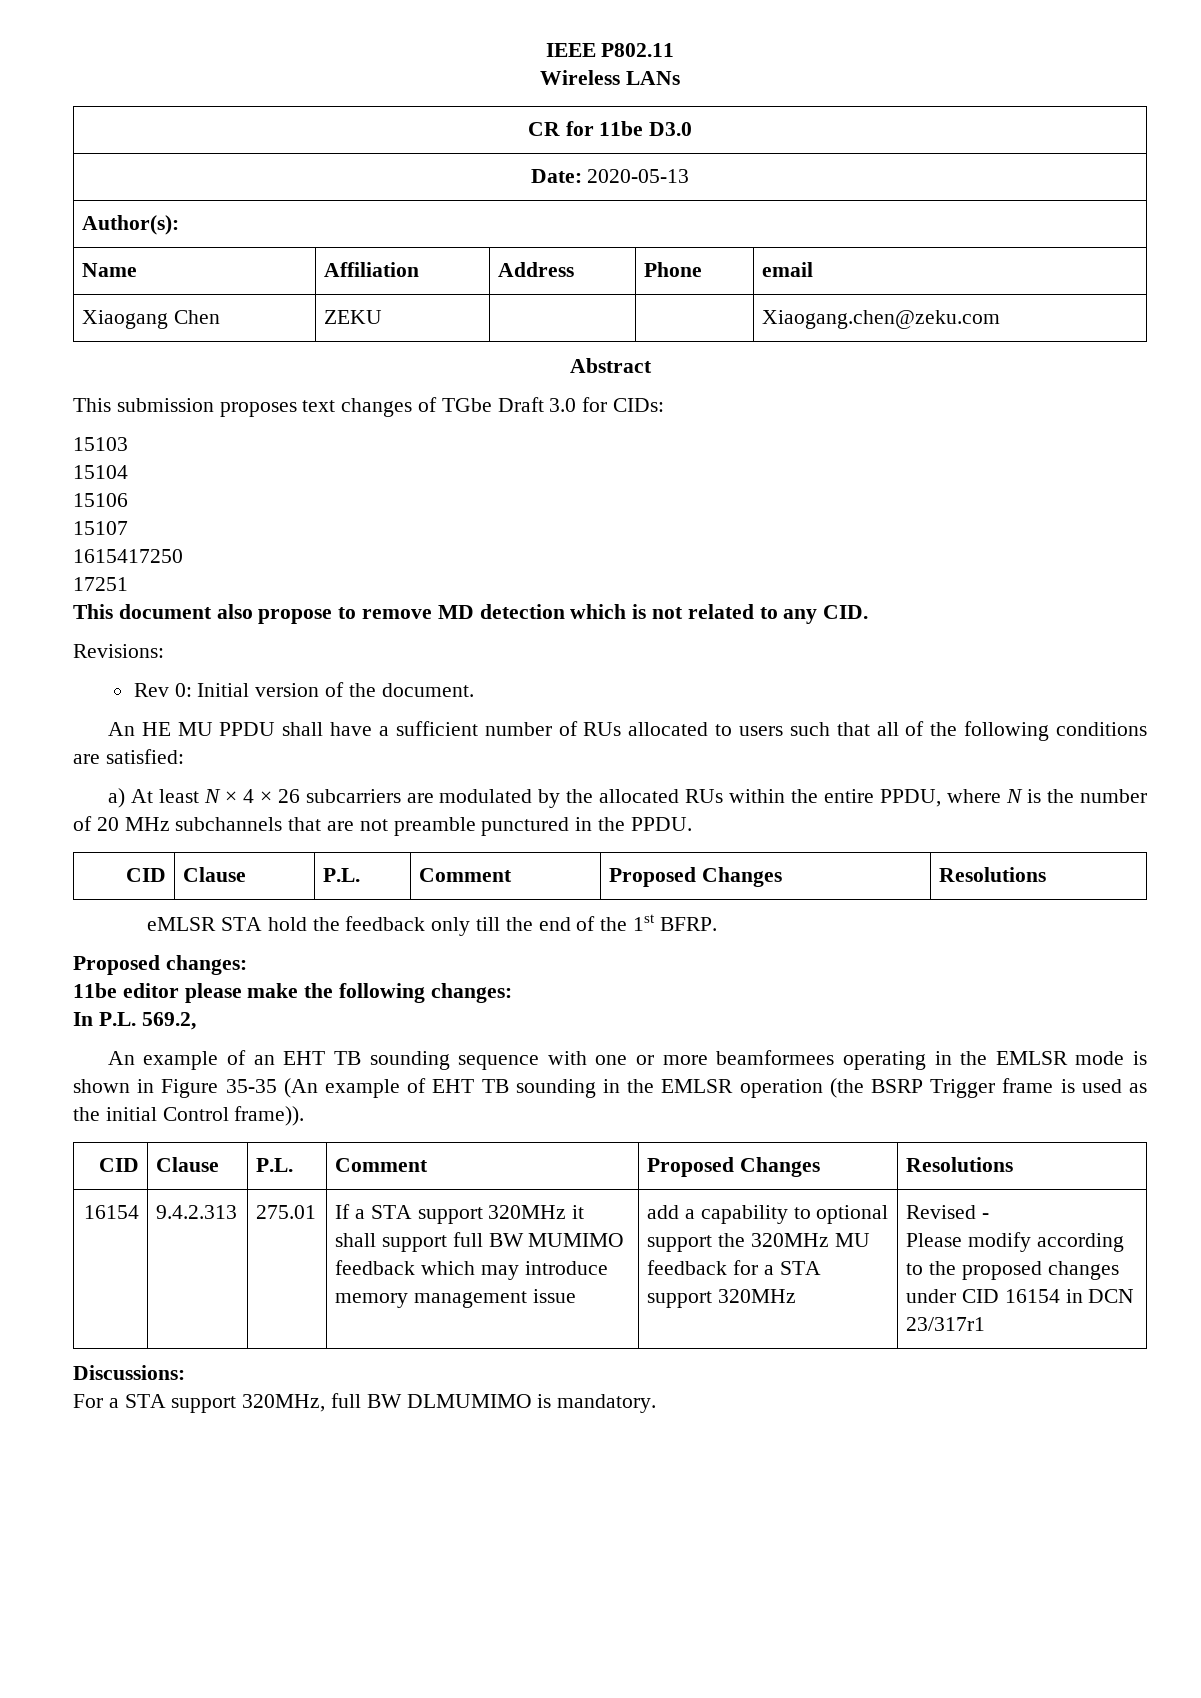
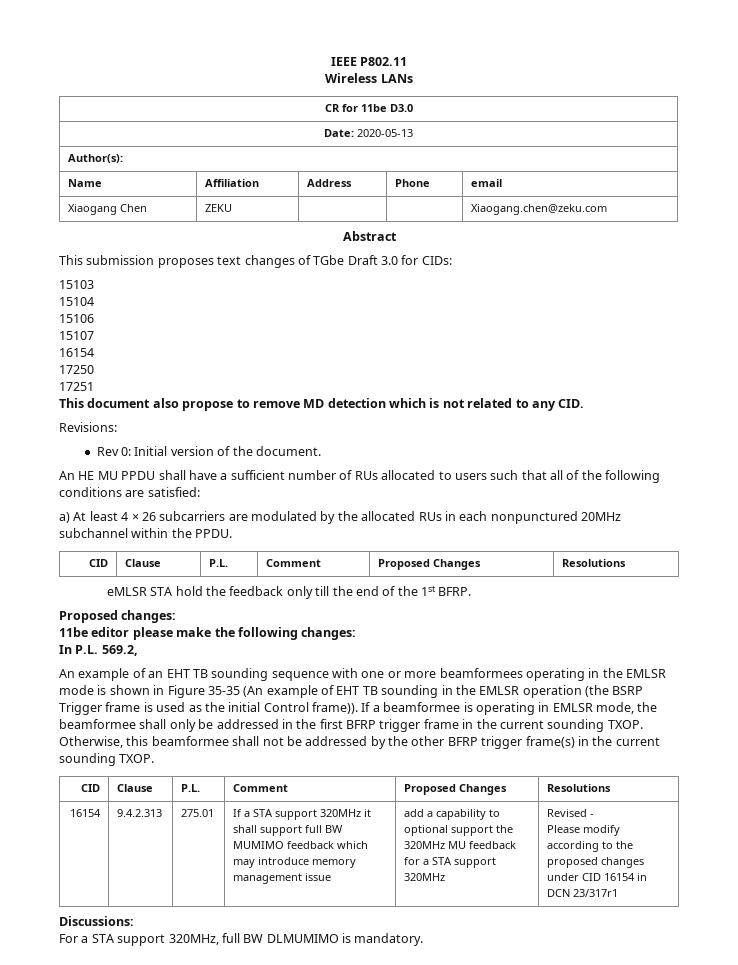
  15107
- 1615417250
+ 16154
+ 17250
- a) At least N × 4 × 26 subcarriers are modulated by the allocated RUs within the entire PPDU, where N is the number of 20 MHz subchannels that are not preamble punctured in the PPDU.
+ a) At least 4 × 26 subcarriers are modulated by the allocated RUs in each nonpunctured 20MHz subchannel within the PPDU.
+ If a beamformee is operating in EMLSR mode, the beamformee shall only be addressed in the first BFRP trigger frame in the current sounding TXOP. Otherwise, this beamformee shall not be addressed by the other BFRP trigger frame(s) in the current sounding TXOP.

